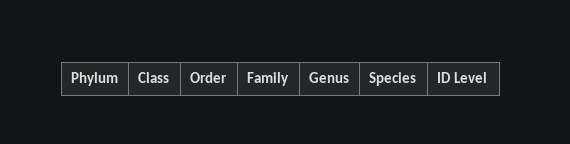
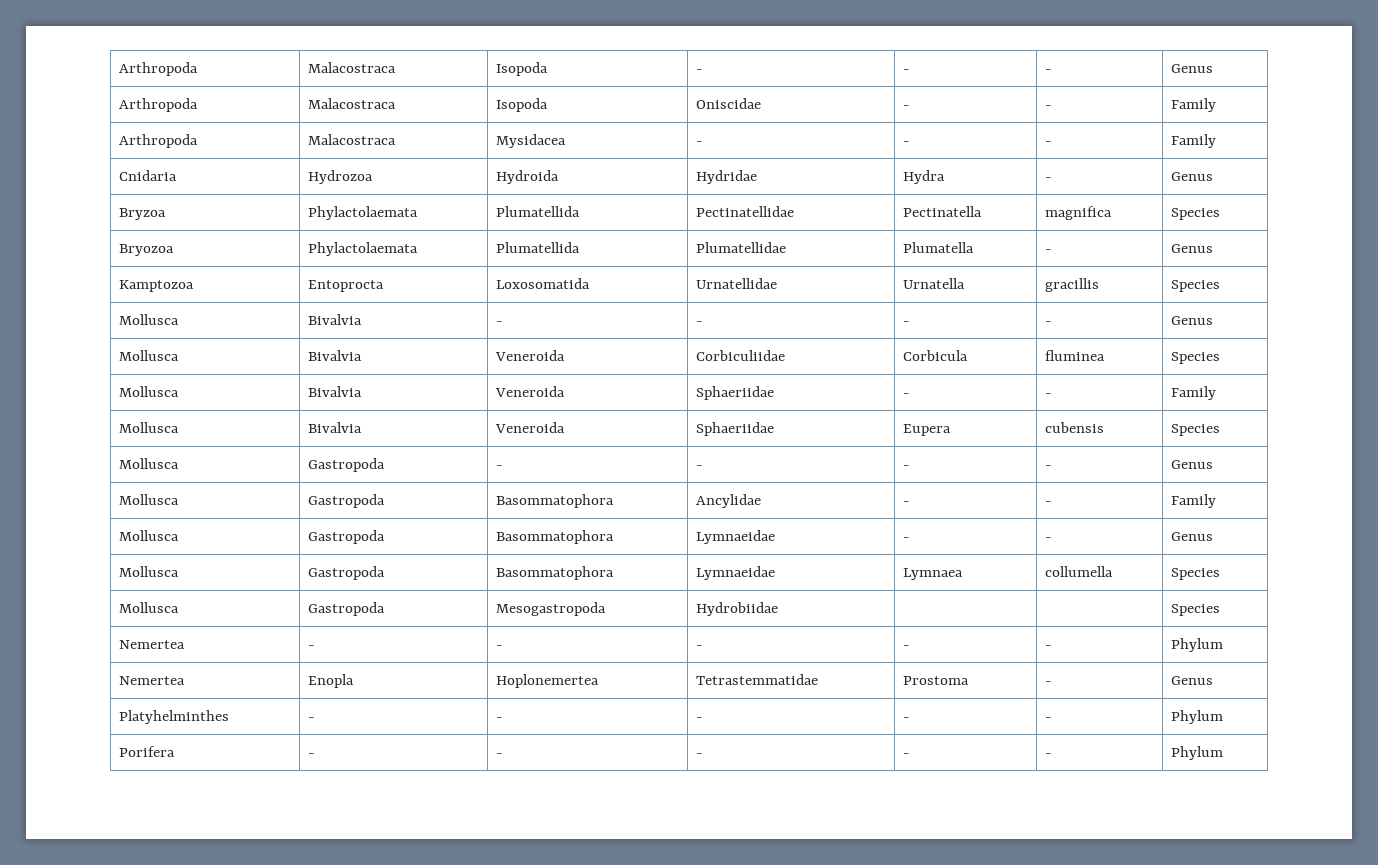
- Phylum | Class | Order | Family | Genus | Species | ID Level
+ Arthropoda | Malacostraca | Isopoda | - | - | - | Genus
+ Arthropoda | Malacostraca | Isopoda | Oniscidae | - | - | Family
+ Arthropoda | Malacostraca | Mysidacea | - | - | - | Family
+ Cnidaria | Hydrozoa | Hydroida | Hydridae | Hydra | - | Genus
+ Bryzoa | Phylactolaemata | Plumatellida | Pectinatellidae | Pectinatella | magnifica | Species
+ Bryozoa | Phylactolaemata | Plumatellida | Plumatellidae | Plumatella | - | Genus
+ Kamptozoa | Entoprocta | Loxosomatida | Urnatellidae | Urnatella | gracillis | Species
+ Mollusca | Bivalvia | - | - | - | - | Genus
+ Mollusca | Bivalvia | Veneroida | Corbiculiidae | Corbicula | fluminea | Species
+ Mollusca | Bivalvia | Veneroida | Sphaeriidae | - | - | Family
+ Mollusca | Bivalvia | Veneroida | Sphaeriidae | Eupera | cubensis | Species
+ Mollusca | Gastropoda | - | - | - | - | Genus
+ Mollusca | Gastropoda | Basommatophora | Ancylidae | - | - | Family
+ Mollusca | Gastropoda | Basommatophora | Lymnaeidae | - | - | Genus
+ Mollusca | Gastropoda | Basommatophora | Lymnaeidae | Lymnaea | collumella | Species
+ Mollusca | Gastropoda | Mesogastropoda | Hydrobiidae | | | Species
+ Nemertea | - | - | - | - | - | Phylum
+ Nemertea | Enopla | Hoplonemertea | Tetrastemmatidae | Prostoma | - | Genus
+ Platyhelminthes | - | - | - | - | - | Phylum
+ Porifera | - | - | - | - | - | Phylum

